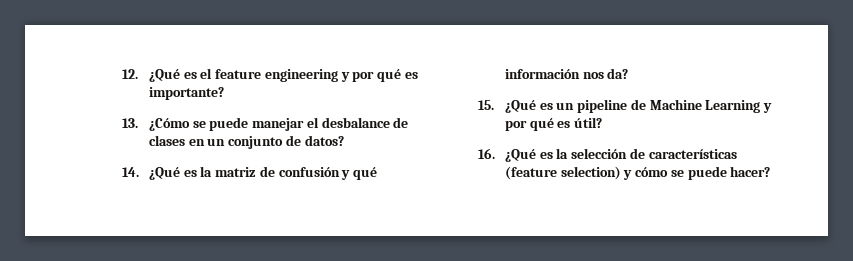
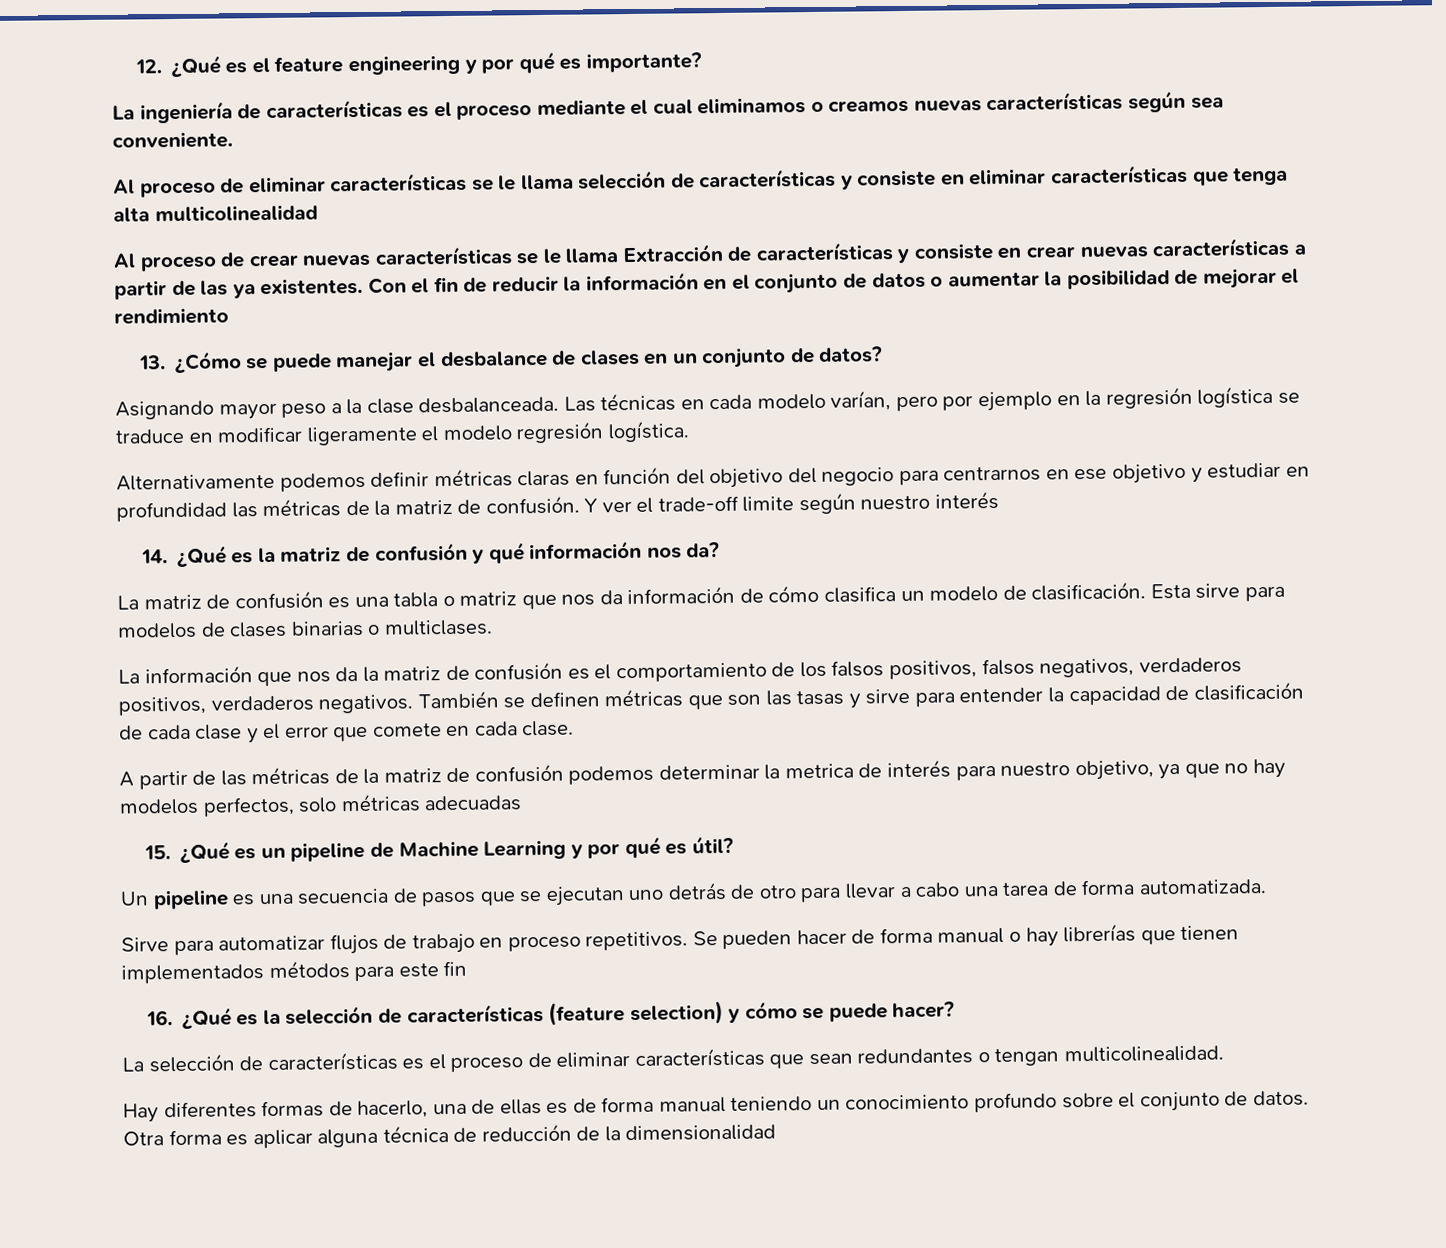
+ La ingeniería de características es el proceso mediante el cual eliminamos o creamos nuevas características según sea conveniente.
+ Al proceso de eliminar características se le llama selección de características y consiste en eliminar características que tenga alta multicolinealidad
+ Al proceso de crear nuevas características se le llama Extracción de características y consiste en crear nuevas características a partir de las ya existentes. Con el fin de reducir la información en el conjunto de datos o aumentar la posibilidad de mejorar el rendimiento
+ Asignando mayor peso a la clase desbalanceada. Las técnicas en cada modelo varían, pero por ejemplo en la regresión logística se traduce en modificar ligeramente el modelo regresión logística.
+ Alternativamente podemos definir métricas claras en función del objetivo del negocio para centrarnos en ese objetivo y estudiar en profundidad las métricas de la matriz de confusión. Y ver el trade-off limite según nuestro interés
+ La matriz de confusión es una tabla o matriz que nos da información de cómo clasifica un modelo de clasificación. Esta sirve para modelos de clases binarias o multiclases.
+ La información que nos da la matriz de confusión es el comportamiento de los falsos positivos, falsos negativos, verdaderos positivos, verdaderos negativos. También se definen métricas que son las tasas y sirve para entender la capacidad de clasificación de cada clase y el error que comete en cada clase.
+ A partir de las métricas de la matriz de confusión podemos determinar la metrica de interés para nuestro objetivo, ya que no hay modelos perfectos, solo métricas adecuadas
+ Un pipeline es una secuencia de pasos que se ejecutan uno detrás de otro para llevar a cabo una tarea de forma automatizada.
+ Sirve para automatizar flujos de trabajo en proceso repetitivos. Se pueden hacer de forma manual o hay librerías que tienen implementados métodos para este fin
+ La selección de características es el proceso de eliminar características que sean redundantes o tengan multicolinealidad.
+ Hay diferentes formas de hacerlo, una de ellas es de forma manual teniendo un conocimiento profundo sobre el conjunto de datos. Otra forma es aplicar alguna técnica de reducción de la dimensionalidad

